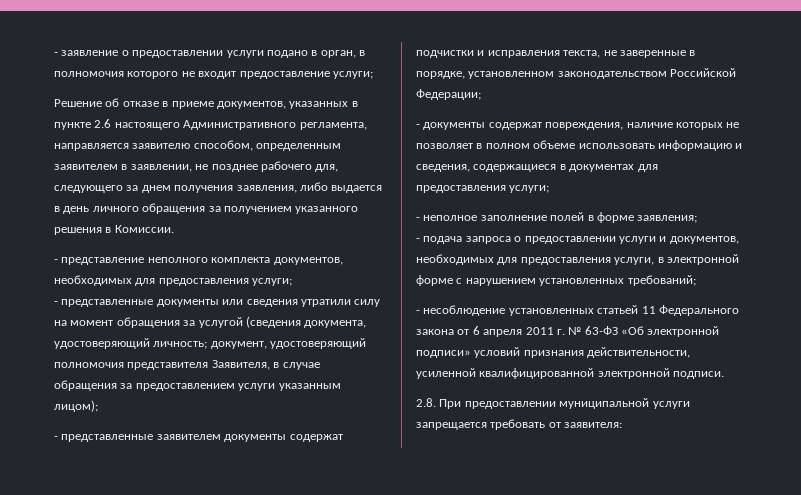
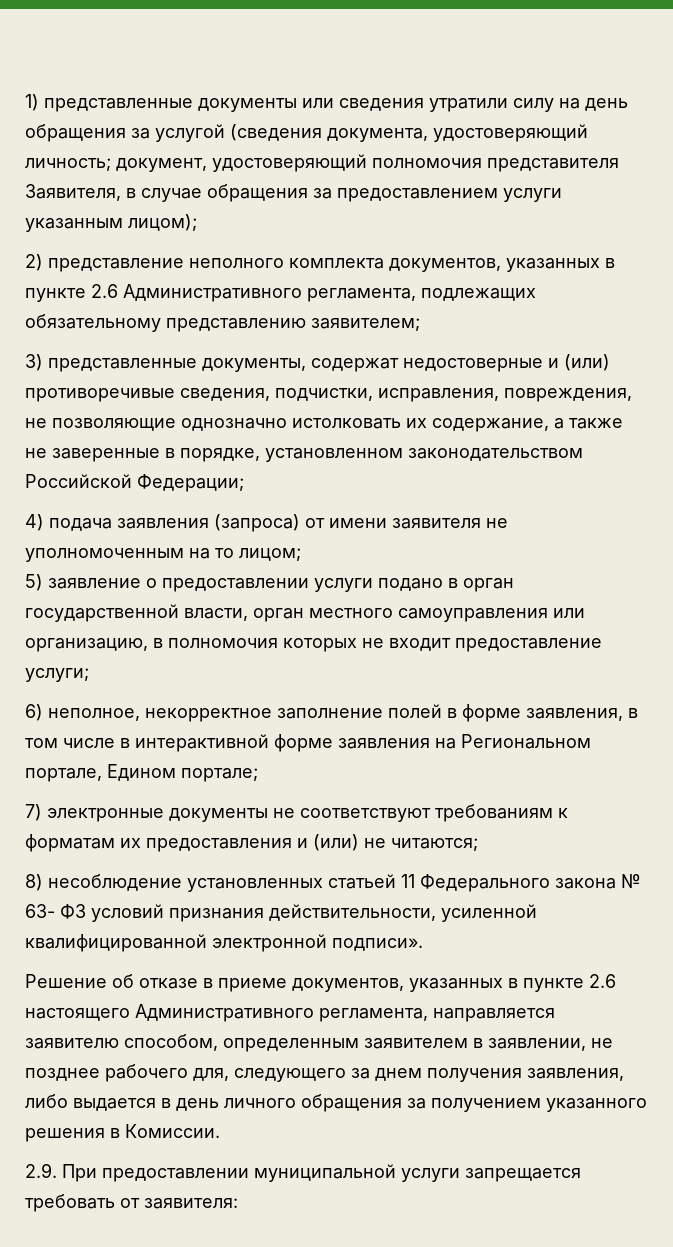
- - заявление о предоставлении услуги подано в орган, в полномочия которого не входит предоставление услуги;
+ 1) представленные документы или сведения утратили силу на день обращения за услугой (сведения документа, удостоверяющий личность; документ, удостоверяющий полномочия представителя Заявителя, в случае обращения за предоставлением услуги указанным лицом);
+ 2) представление неполного комплекта документов, указанных в пункте 2.6 Административного регламента, подлежащих обязательному представлению заявителем;
+ 3) представленные документы, содержат недостоверные и (или) противоречивые сведения, подчистки, исправления, повреждения, не позволяющие однозначно истолковать их содержание, а также не заверенные в порядке, установленном законодательством Российской Федерации;
+ 4) подача заявления (запроса) от имени заявителя не уполномоченным на то лицом;
+ 5) заявление о предоставлении услуги подано в орган государственной власти, орган местного самоуправления или организацию, в полномочия которых не входит предоставление услуги;
+ 6) неполное, некорректное заполнение полей в форме заявления, в том числе в интерактивной форме заявления на Региональном портале, Едином портале;
+ 7) электронные документы не соответствуют требованиям к форматам их предоставления и (или) не читаются;
+ 8) несоблюдение установленных статьей 11 Федерального закона № 63- ФЗ условий признания действительности, усиленной квалифицированной электронной подписи».
- - представление неполного комплекта документов, необходимых для предоставления услуги;
- - представленные документы или сведения утратили силу на момент обращения за услугой (сведения документа, удостоверяющий личность; документ, удостоверяющий полномочия представителя Заявителя, в случае обращения за предоставлением услуги указанным лицом);
- - представленные заявителем документы содержат подчистки и исправления текста, не заверенные в порядке, установленном законодательством Российской Федерации;
- - документы содержат повреждения, наличие которых не позволяет в полном объеме использовать информацию и сведения, содержащиеся в документах для предоставления услуги;
- - неполное заполнение полей в форме заявления;
- - подача запроса о предоставлении услуги и документов, необходимых для предоставления услуги, в электронной форме с нарушением установленных требований;
- - несоблюдение установленных статьей 11 Федерального закона от 6 апреля 2011 г. № 63-ФЗ «Об электронной подписи» условий признания действительности, усиленной квалифицированной электронной подписи.
- 2.8. При предоставлении муниципальной услуги запрещается требовать от заявителя:
+ 2.9. При предоставлении муниципальной услуги запрещается требовать от заявителя:

